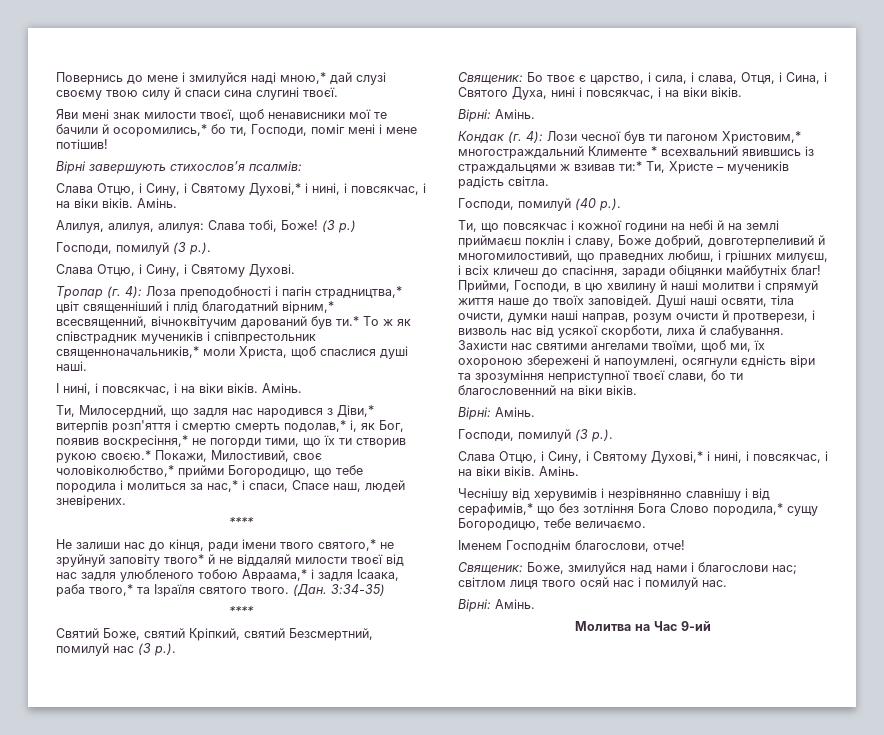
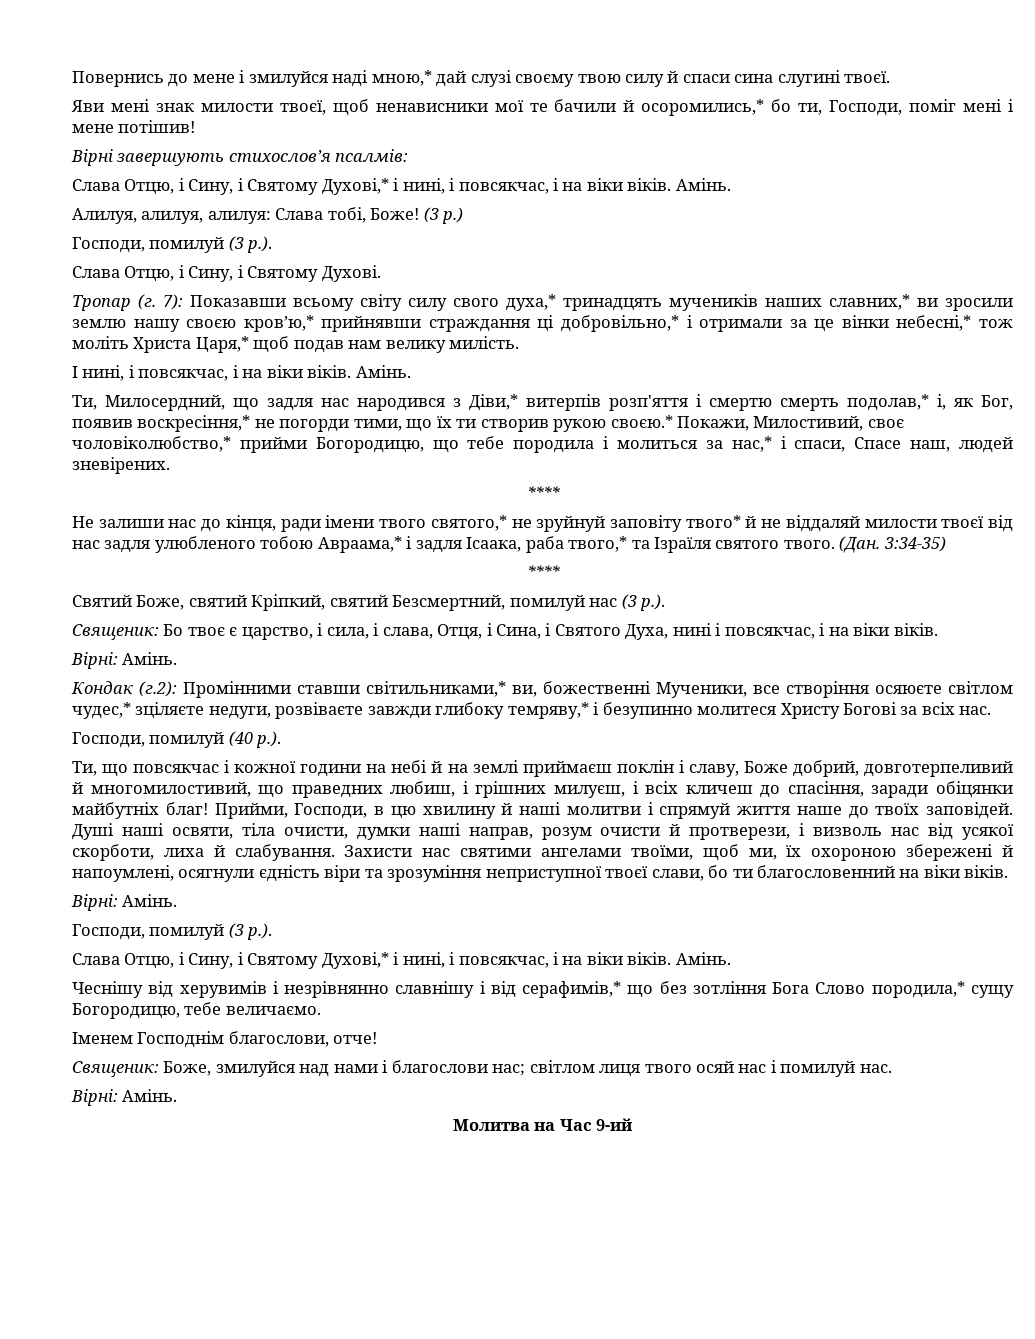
- Тропар (г. 4): Лоза преподобності і пагін страдництва,* цвіт священніший і плід благодатний вірним,* всесвященний, вічноквітучим дарований був ти.* То ж як співстрадник мучеників і співпрестольник священноначальників,* моли Христа, щоб спаслися душі наші.
+ Тропар (г. 7): Показавши всьому світу силу свого духа,* тринадцять мучеників наших славних,* ви зросили землю нашу своєю кров’ю,* прийнявши страждання ці добровільно,* і отримали за це вінки небесні,* тож моліть Христа Царя,* щоб подав нам велику милість.
- Кондак (г. 4): Лози чесної був ти пагоном Христовим,* многостраждальний Клименте * всехвальний явившись із страждальцями ж взивав ти:* Ти, Христе – мучеників радість світла.
+ Кондак (г.2): Промінними ставши світильниками,* ви, божественні Мученики, все створіння осяюєте світлом чудес,* зціляєте недуги, розвіваєте завжди глибоку темряву,* і безупинно молитеся Христу Богові за всіх нас.

